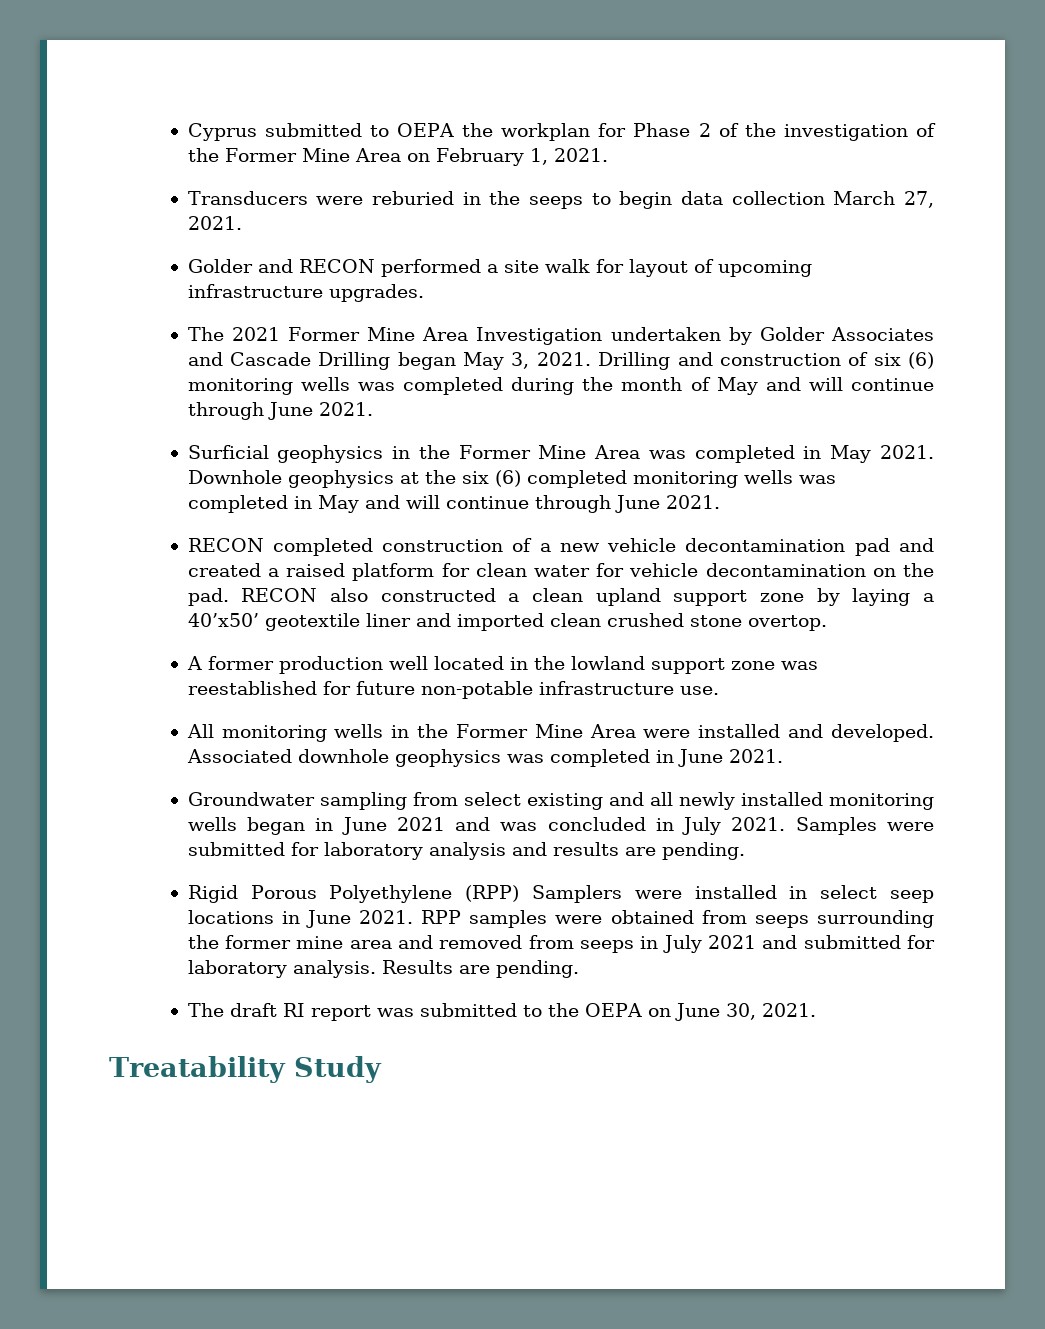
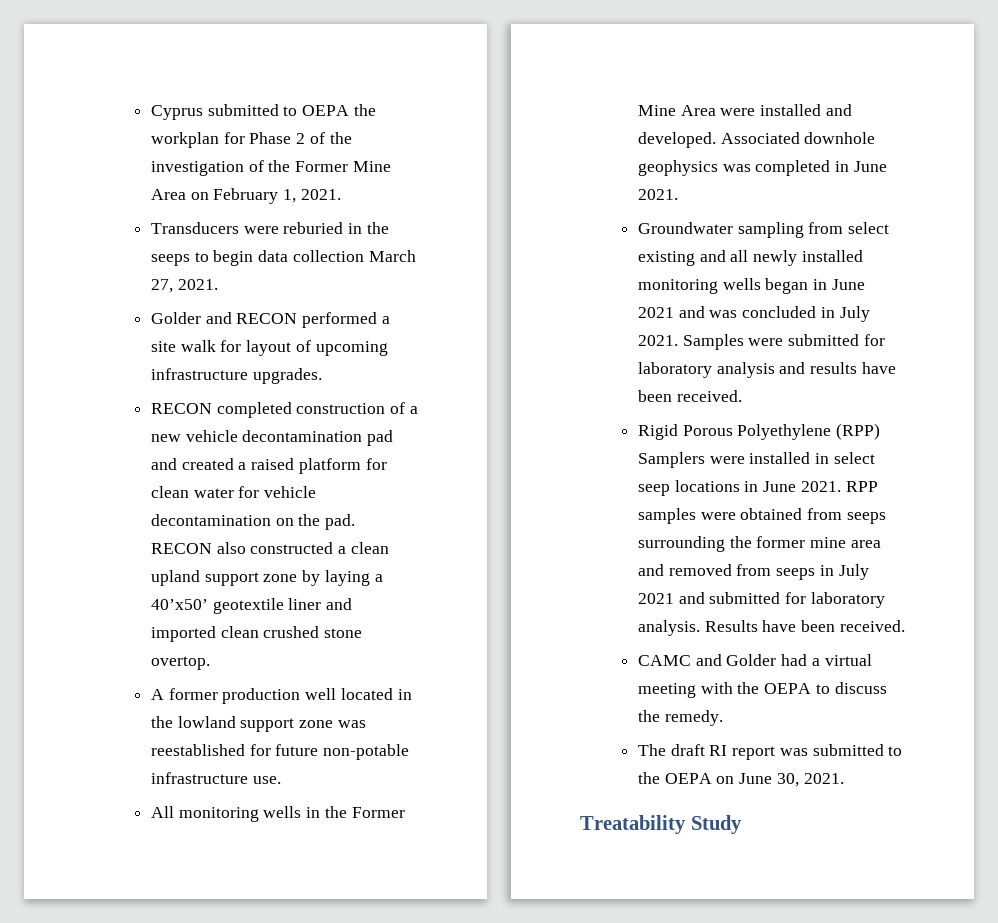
- The 2021 Former Mine Area Investigation undertaken by Golder Associates and Cascade Drilling began May 3, 2021. Drilling and construction of six (6) monitoring wells was completed during the month of May and will continue through June 2021.
- Surficial geophysics in the Former Mine Area was completed in May 2021. Downhole geophysics at the six (6) completed monitoring wells was completed in May and will continue through June 2021.
- Samples were submitted for laboratory analysis and results are pending.
+ Samples were submitted for laboratory analysis and results have been received.
- Results are pending.
+ Results have been received.
+ CAMC and Golder had a virtual meeting with the OEPA to discuss the remedy.

